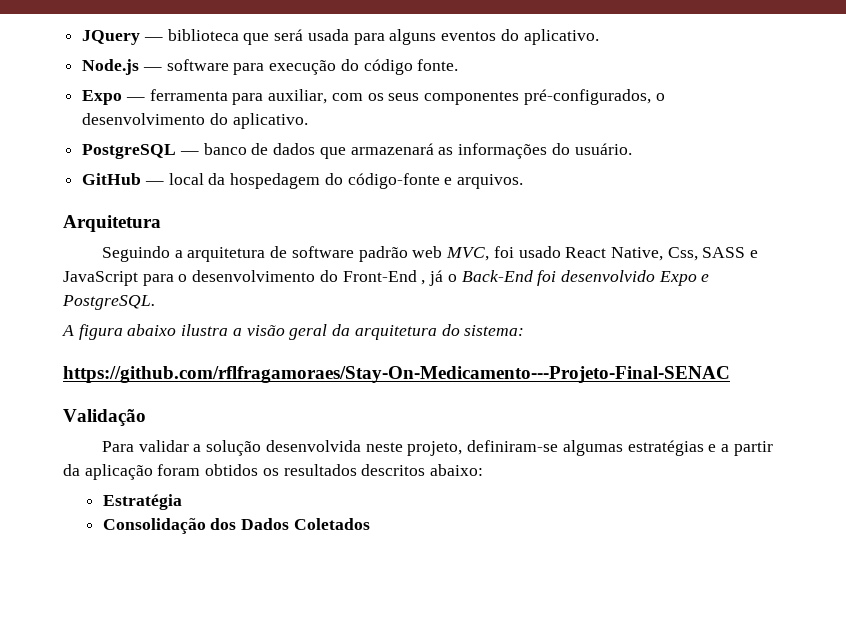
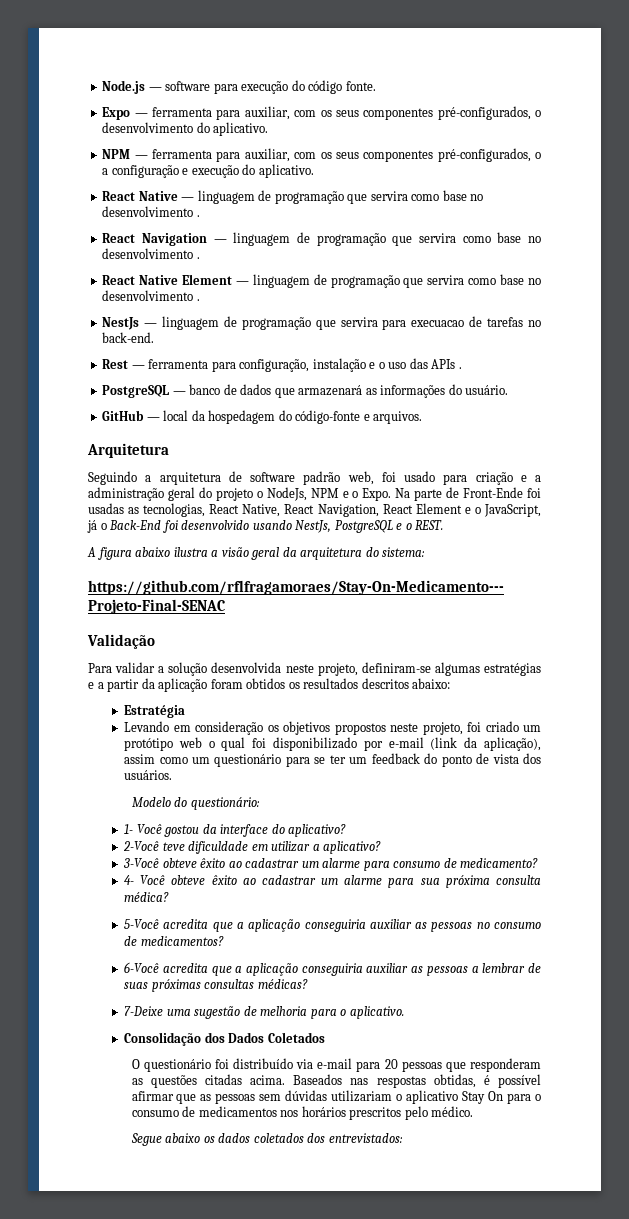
- JQuery — biblioteca que será usada para alguns eventos do aplicativo.
+ NPM — ferramenta para auxiliar, com os seus componentes pré-configurados, o a configuração e execução do aplicativo.
+ React Native — linguagem de programação que servira como base no desenvolvimento .
+ React Navigation — linguagem de programação que servira como base no desenvolvimento .
+ React Native Element — linguagem de programação que servira como base no desenvolvimento .
+ NestJs — linguagem de programação que servira para execuacao de tarefas no back-end.
+ Rest — ferramenta para configuração, instalação e o uso das APIs .
- Seguindo a arquitetura de software padrão web MVC, foi usado React Native, Css, SASS e JavaScript para o desenvolvimento do Front-End , já o Back-End foi desenvolvido Expo e PostgreSQL.
+ Seguindo a arquitetura de software padrão web, foi usado para criação e a administração geral do projeto o NodeJs, NPM e o Expo. Na parte de Front-Ende foi usadas as tecnologias, React Native, React Navigation, React Element e o JavaScript, já o Back-End foi desenvolvido usando NestJs, PostgreSQL e o REST.
+ Levando em consideração os objetivos propostos neste projeto, foi criado um protótipo web o qual foi disponibilizado por e-mail (link da aplicação), assim como um questionário para se ter um feedback do ponto de vista dos usuários.
+ Modelo do questionário:
+ 1- Você gostou da interface do aplicativo?
+ 2-Você teve dificuldade em utilizar a aplicativo?
+ 3-Você obteve êxito ao cadastrar um alarme para consumo de medicamento?
+ 4- Você obteve êxito ao cadastrar um alarme para sua próxima consulta médica?
+ 5-Você acredita que a aplicação conseguiria auxiliar as pessoas no consumo de medicamentos?
+ 6-Você acredita que a aplicação conseguiria auxiliar as pessoas a lembrar de suas próximas consultas médicas?
+ 7-Deixe uma sugestão de melhoria para o aplicativo.
  Consolidação dos Dados Coletados
+ O questionário foi distribuído via e-mail para 20 pessoas que responderam as questões citadas acima. Baseados nas respostas obtidas, é possível afirmar que as pessoas sem dúvidas utilizariam o aplicativo Stay On para o consumo de medicamentos nos horários prescritos pelo médico.
+ Segue abaixo os dados coletados dos entrevistados:

